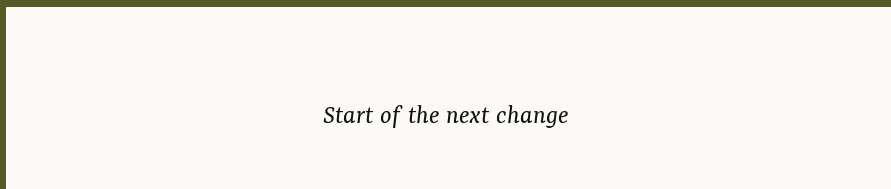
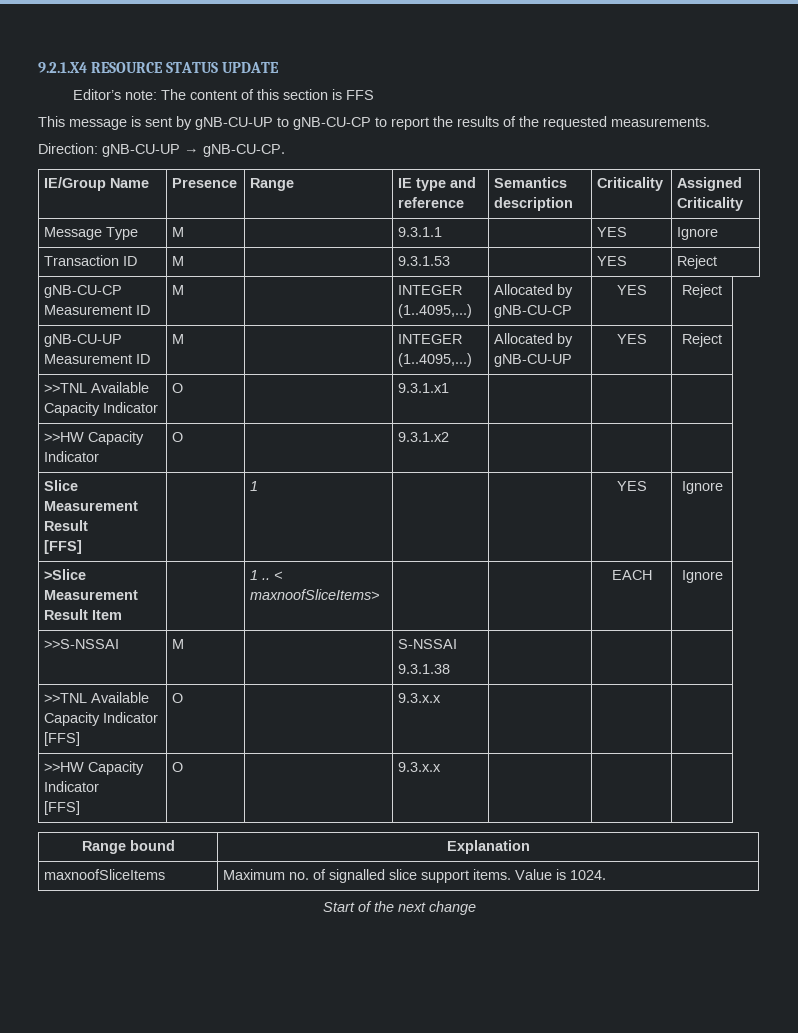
+ 9.2.1.X4 RESOURCE STATUS UPDATE
+ Editor’s note: The content of this section is FFS
+ This message is sent by gNB-CU-UP to gNB-CU-CP to report the results of the requested measurements.
+ Direction: gNB-CU-UP → gNB-CU-CP.
+ IE/Group Name | Presence | Range | IE type and reference | Semantics description | Criticality | Assigned Criticality
+ Message Type | M | | 9.3.1.1 | | YES | Ignore
+ Transaction ID | M | | 9.3.1.53 | | YES | Reject
+ gNB-CU-CP Measurement ID | M | | INTEGER (1..4095,...) | Allocated by gNB-CU-CP | YES | Reject
+ gNB-CU-UP Measurement ID | M | | INTEGER (1..4095,...) | Allocated by gNB-CU-UP | YES | Reject
+ >>TNL Available Capacity Indicator | O | | 9.3.1.x1 | | |
+ >>HW Capacity Indicator | O | | 9.3.1.x2 | | |
+ Slice Measurement Result
+ [FFS] | | 1 | | | YES | Ignore
+ >Slice Measurement Result Item | | 1 .. < maxnoofSliceItems> | | | EACH | Ignore
+ >>S-NSSAI | M | | S-NSSAI
+ 9.3.1.38 | | |
+ >>TNL Available Capacity Indicator [FFS] | O | | 9.3.x.x | | |
+ >>HW Capacity Indicator
+ [FFS] | O | | 9.3.x.x | | |
+ Range bound | Explanation
+ maxnoofSliceItems | Maximum no. of signalled slice support items. Value is 1024.

